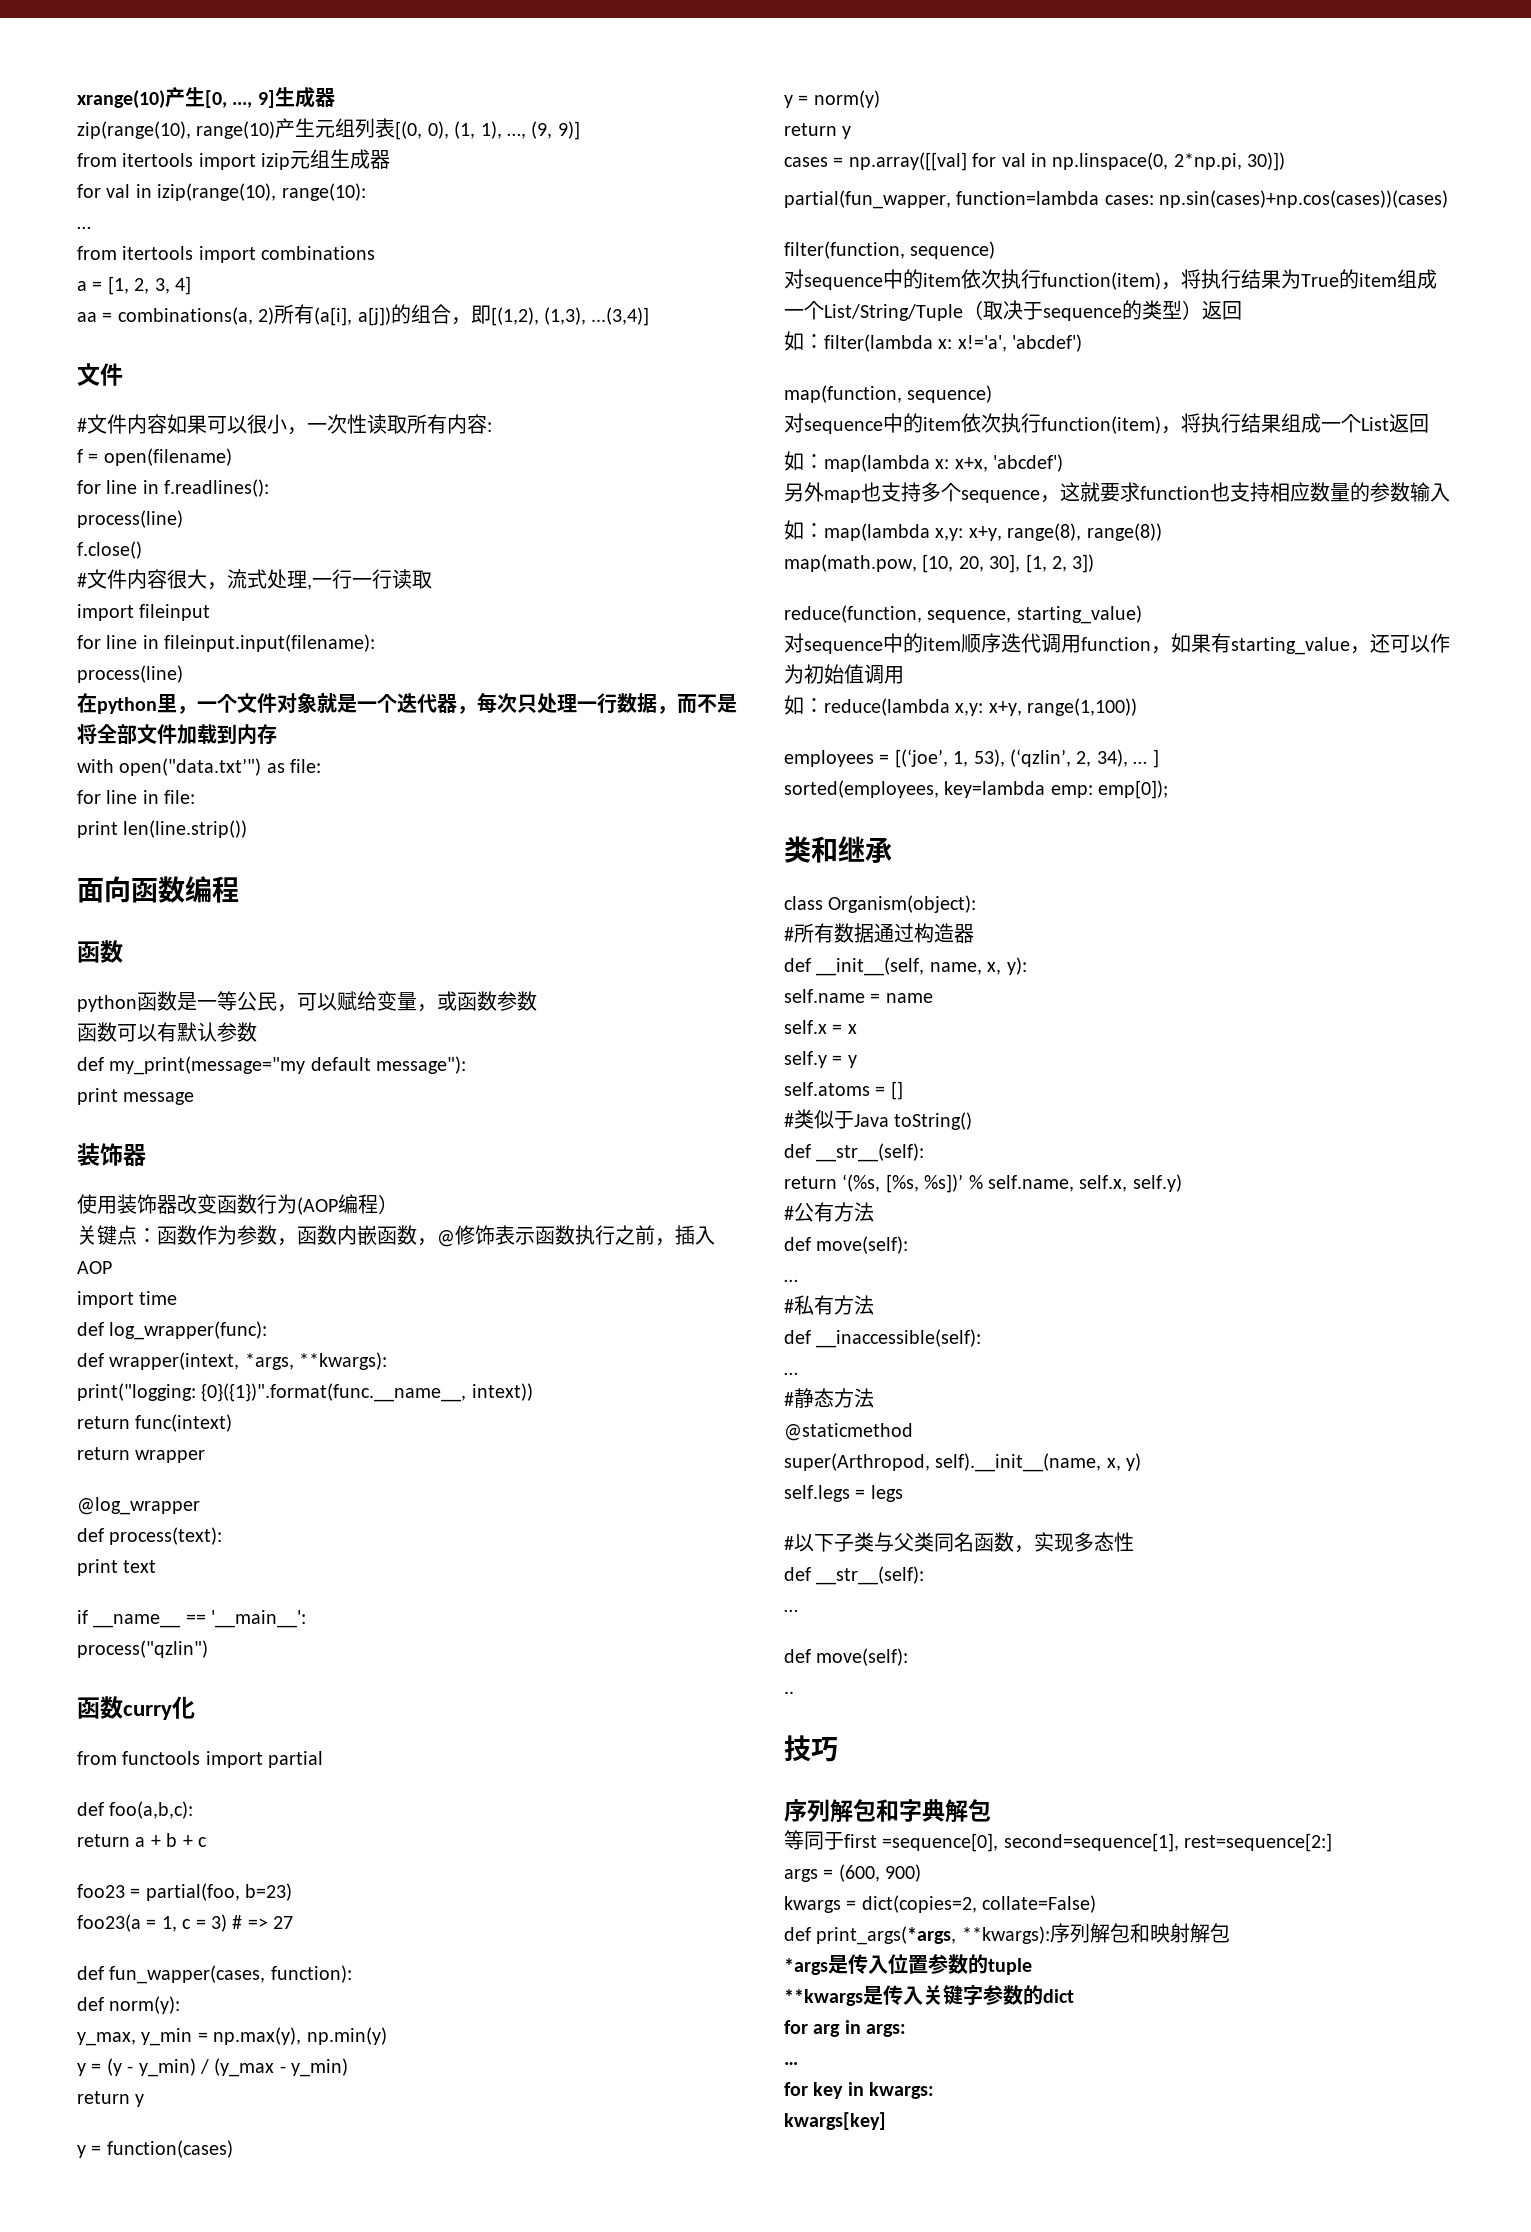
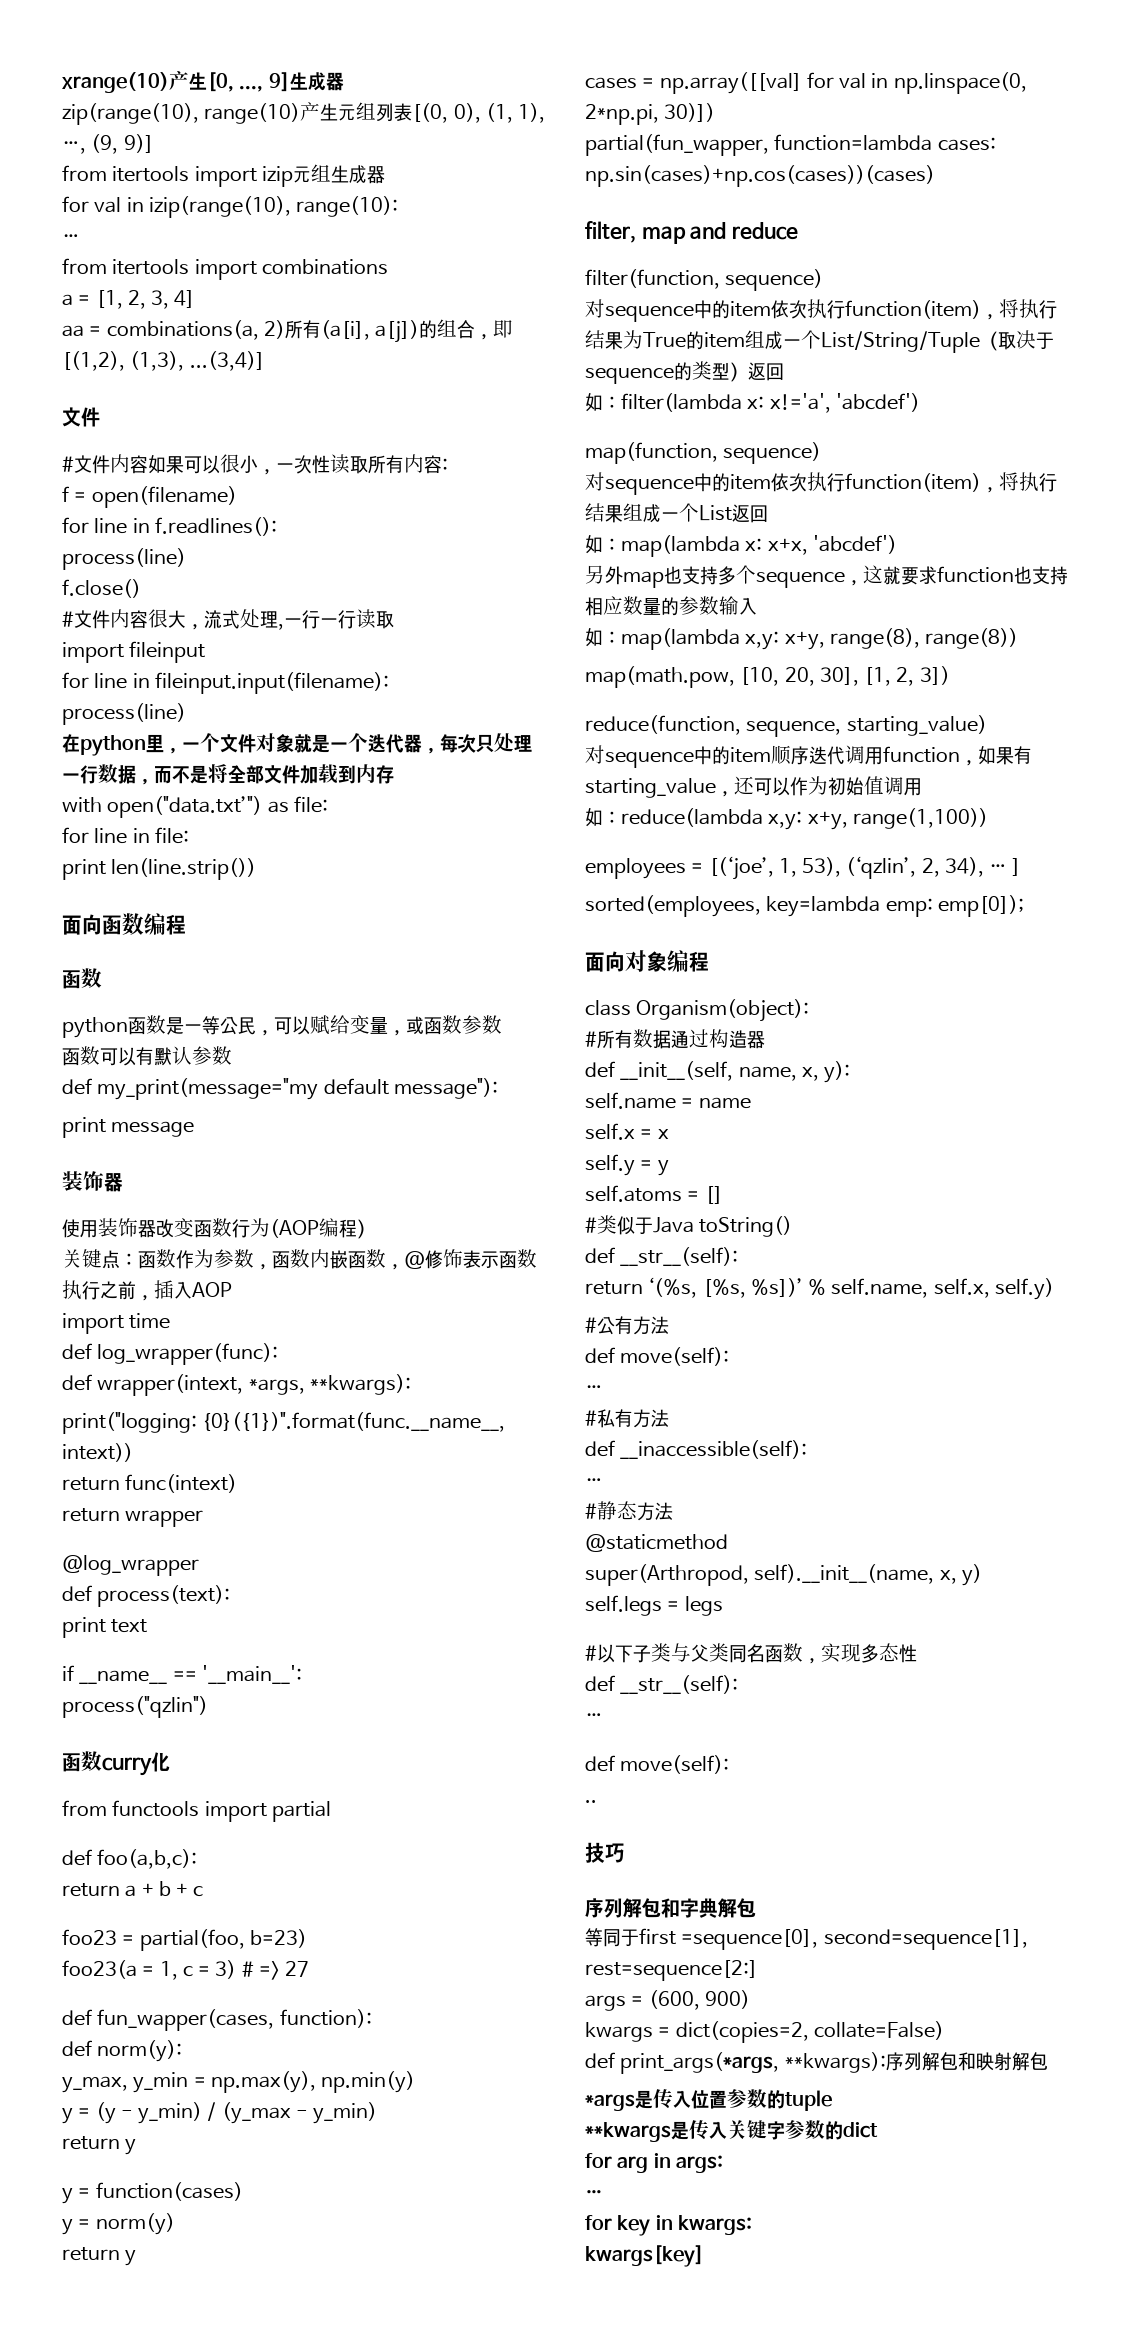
+ filter, map and reduce
- 类和继承
+ 面向对象编程

